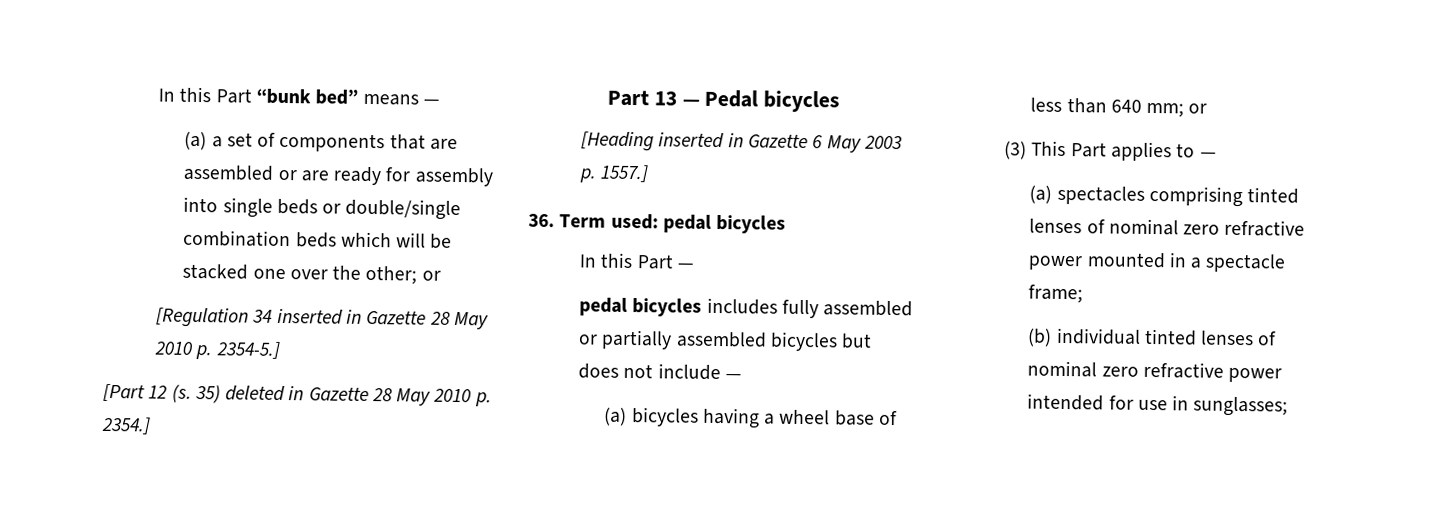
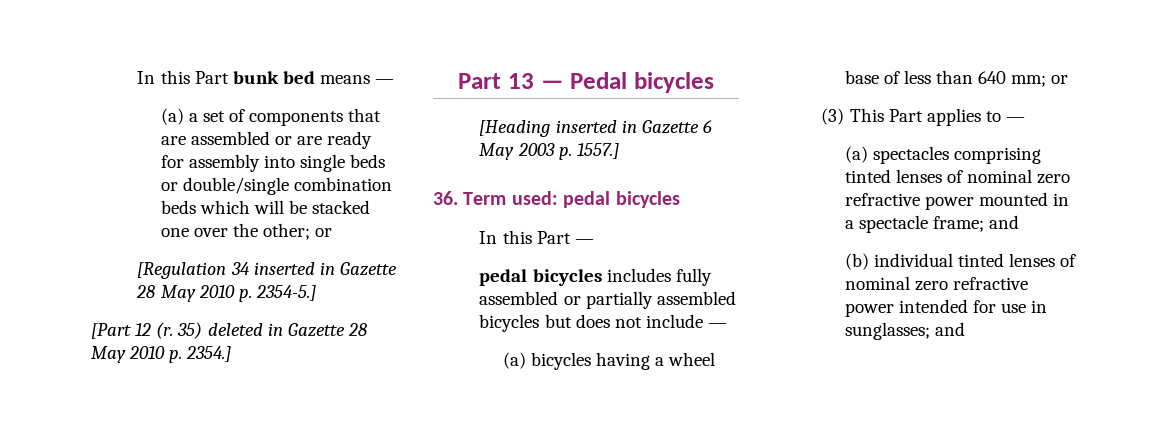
- In this Part “bunk bed” means —
+ In this Part bunk bed means —
- [Part 12 (s.
+ [Part 12 (r.
- (a) spectacles comprising tinted lenses of nominal zero refractive power mounted in a spectacle frame;
+ (a) spectacles comprising tinted lenses of nominal zero refractive power mounted in a spectacle frame; and
- (b) individual tinted lenses of nominal zero refractive power intended for use in sunglasses;
+ (b) individual tinted lenses of nominal zero refractive power intended for use in sunglasses; and

